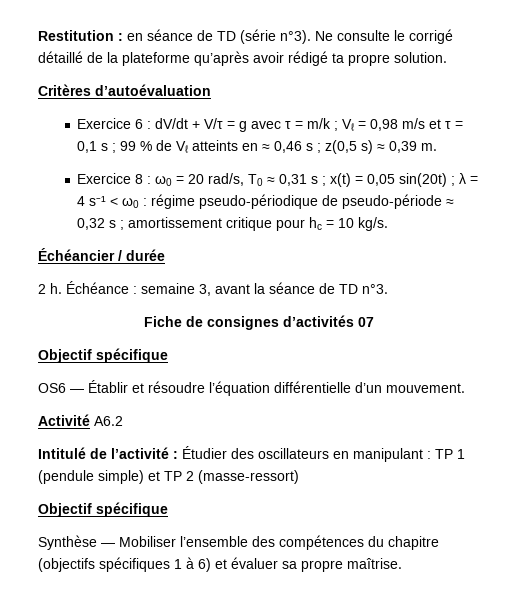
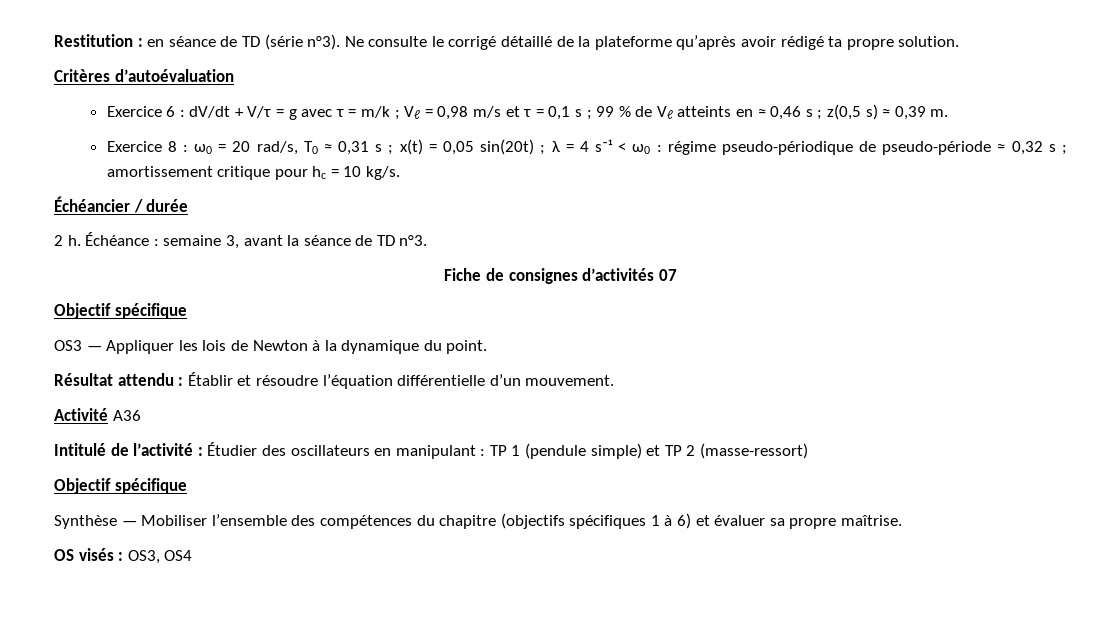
- OS6 — Établir et résoudre l’équation différentielle d’un mouvement.
+ OS3 — Appliquer les lois de Newton à la dynamique du point.
+ Résultat attendu : Établir et résoudre l’équation différentielle d’un mouvement.
- Activité A6.2
+ Activité A36
+ OS visés : OS3, OS4

